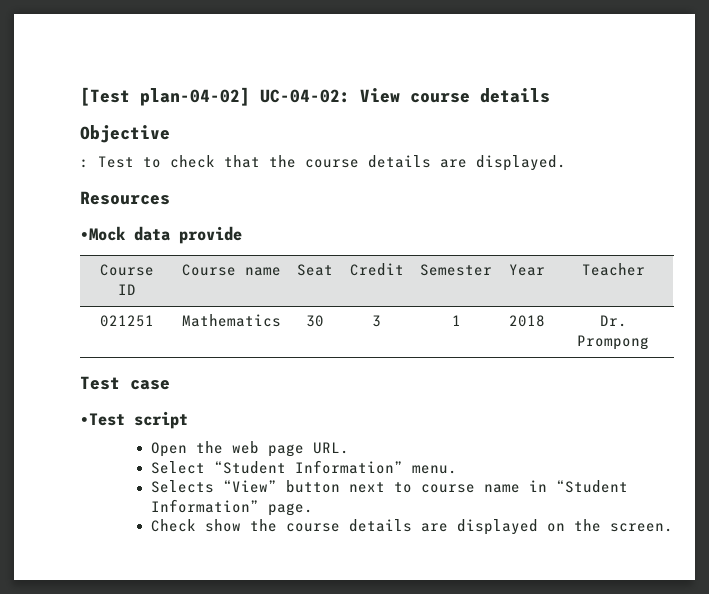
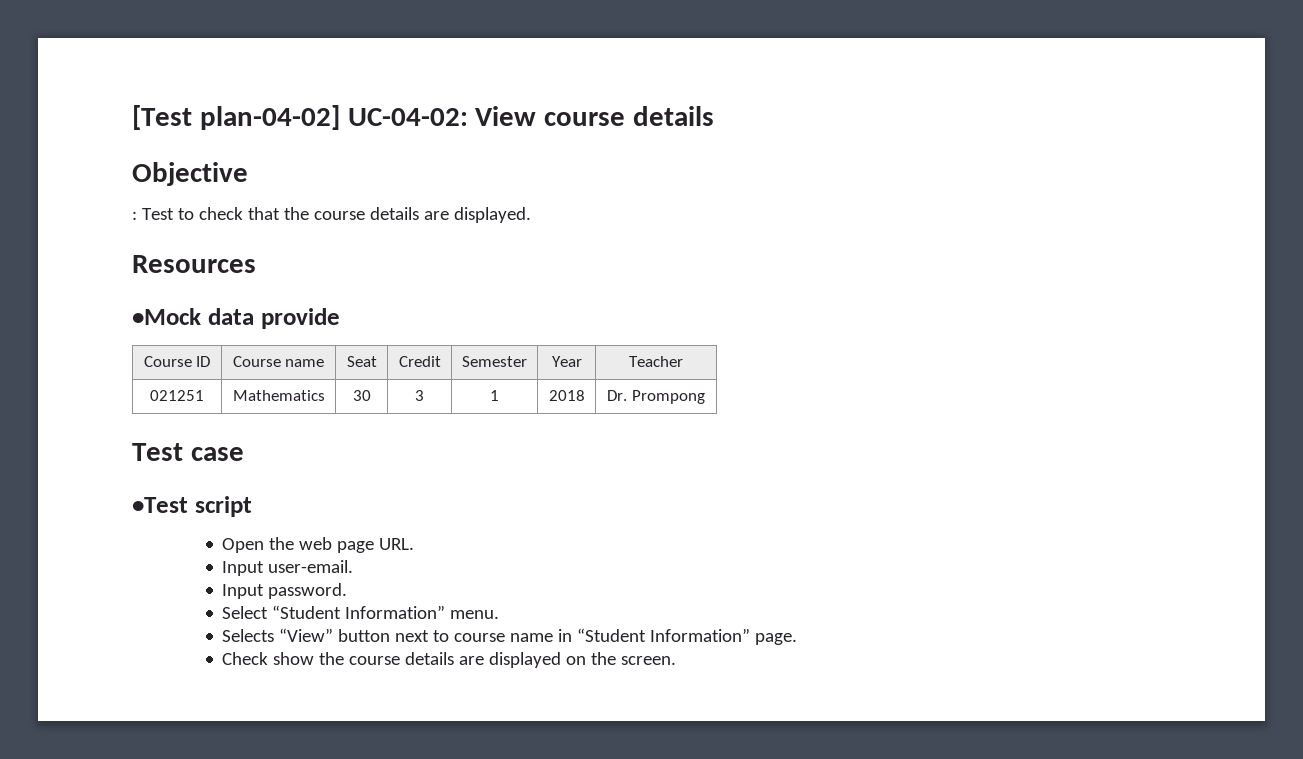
+ Input user-email.
+ Input password.

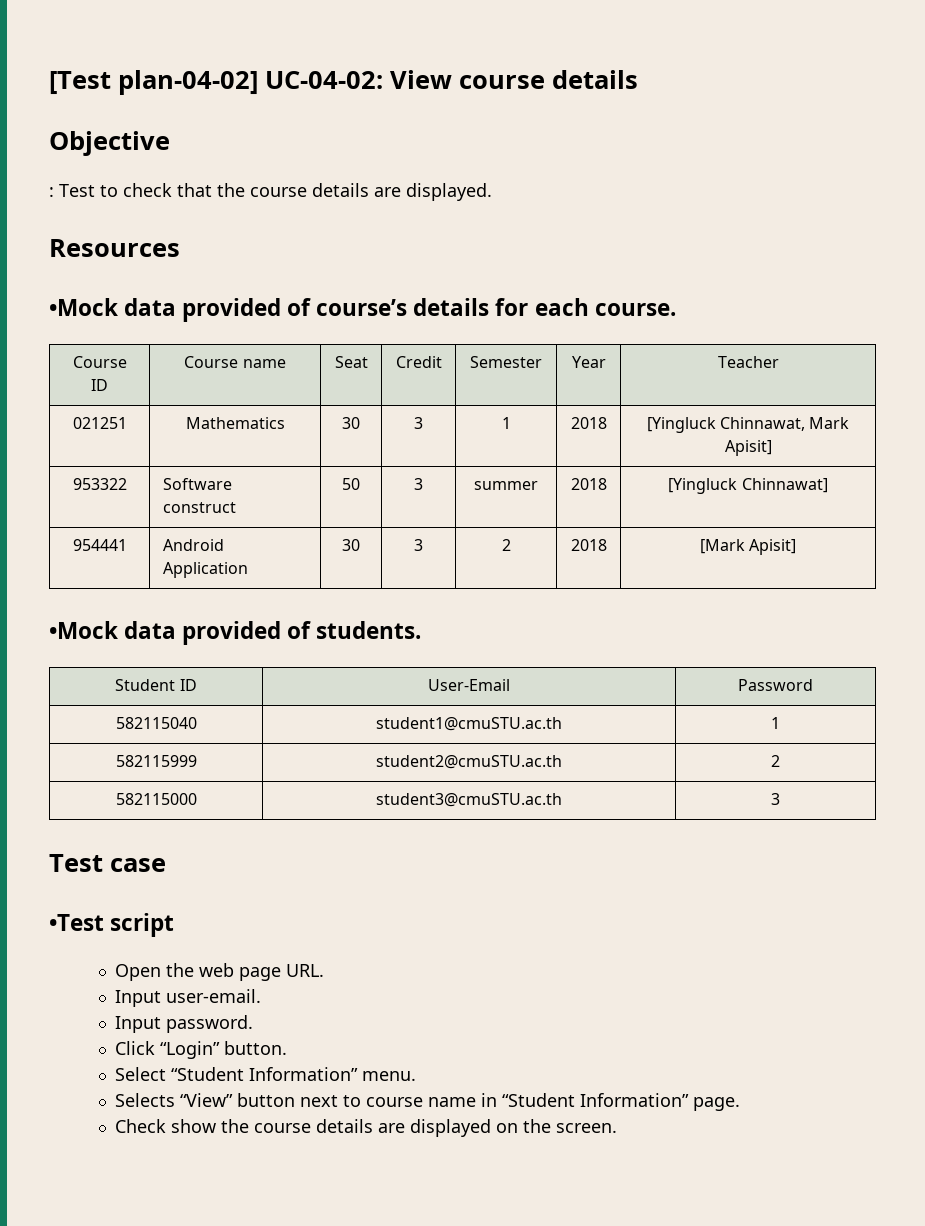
- •Mock data provide
+ •Mock data provided of course’s details for each course.
- 021251 | Mathematics | 30 | 3 | 1 | 2018 | Dr. Prompong
+ 021251 | Mathematics | 30 | 3 | 1 | 2018 | [Yingluck Chinnawat, Mark Apisit]
+ 953322 | Software construct | 50 | 3 | summer | 2018 | [Yingluck Chinnawat]
+ 954441 | Android Application | 30 | 3 | 2 | 2018 | [Mark Apisit]
+ •Mock data provided of students.
+ Student ID | User-Email | Password
+ 582115040 | student1@cmuSTU.ac.th | 1
+ 582115999 | student2@cmuSTU.ac.th | 2
+ 582115000 | student3@cmuSTU.ac.th | 3
+ Click “Login” button.

